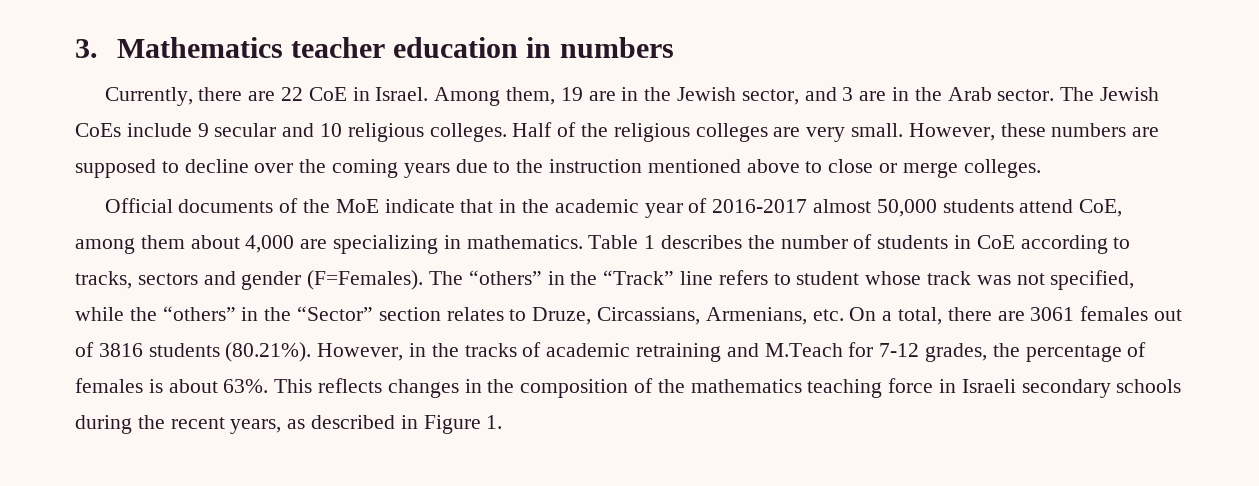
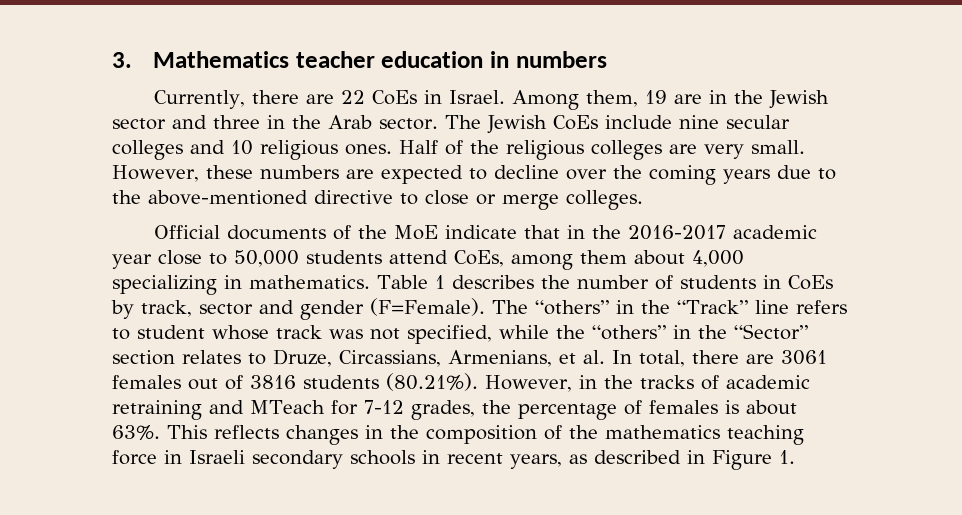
- Currently, there are 22 CoE in Israel.
+ Currently, there are 22 CoEs in Israel.
- Among them, 19 are in the Jewish sector, and 3 are in the Arab sector.
+ Among them, 19 are in the Jewish sector and three in the Arab sector.
- The Jewish CoEs include 9 secular and 10 religious colleges.
+ The Jewish CoEs include nine secular colleges and 10 religious ones.
- However, these numbers are supposed to decline over the coming years due to the instruction mentioned above to close or merge colleges.
+ However, these numbers are expected to decline over the coming years due to the above-mentioned directive to close or merge colleges.
- Official documents of the MoE indicate that in the academic year of 2016-2017 almost 50,000 students attend CoE, among them about 4,000 are specializing in mathematics.
+ Official documents of the MoE indicate that in the 2016-2017 academic year close to 50,000 students attend CoEs, among them about 4,000 specializing in mathematics.
- Table 1 describes the number of students in CoE according to tracks, sectors and gender (F=Females).
+ Table 1 describes the number of students in CoEs by track, sector and gender (F=Female).
- The “others” in the “Track” line refers to student whose track was not specified, while the “others” in the “Sector” section relates to Druze, Circassians, Armenians, etc. On a total, there are 3061 females out of 3816 students (80.21%). However, in the tracks of academic retraining and M.Teach for 7-12 grades, the percentage of females is about 63%.
+ The “others” in the “Track” line refers to student whose track was not specified, while the “others” in the “Sector” section relates to Druze, Circassians, Armenians, et al. In total, there are 3061 females out of 3816 students (80.21%). However, in the tracks of academic retraining and MTeach for 7-12 grades, the percentage of females is about 63%.
- This reflects changes in the composition of the mathematics teaching force in Israeli secondary schools during the recent years, as described in Figure 1.
+ This reflects changes in the composition of the mathematics teaching force in Israeli secondary schools in recent years, as described in Figure 1.

